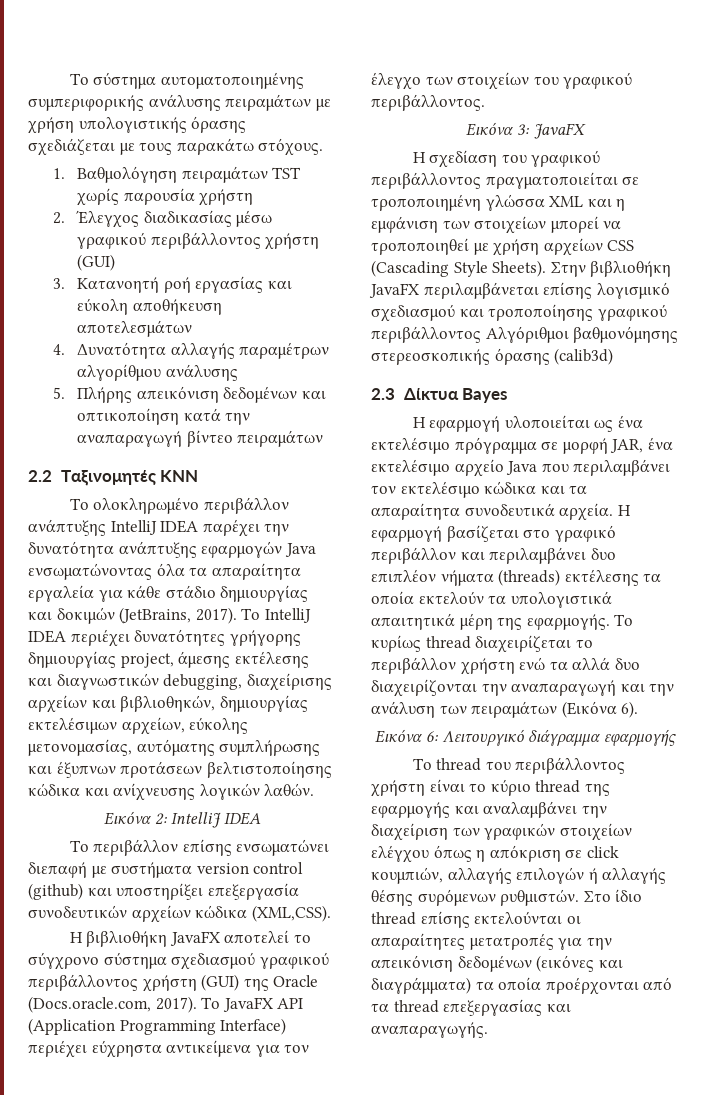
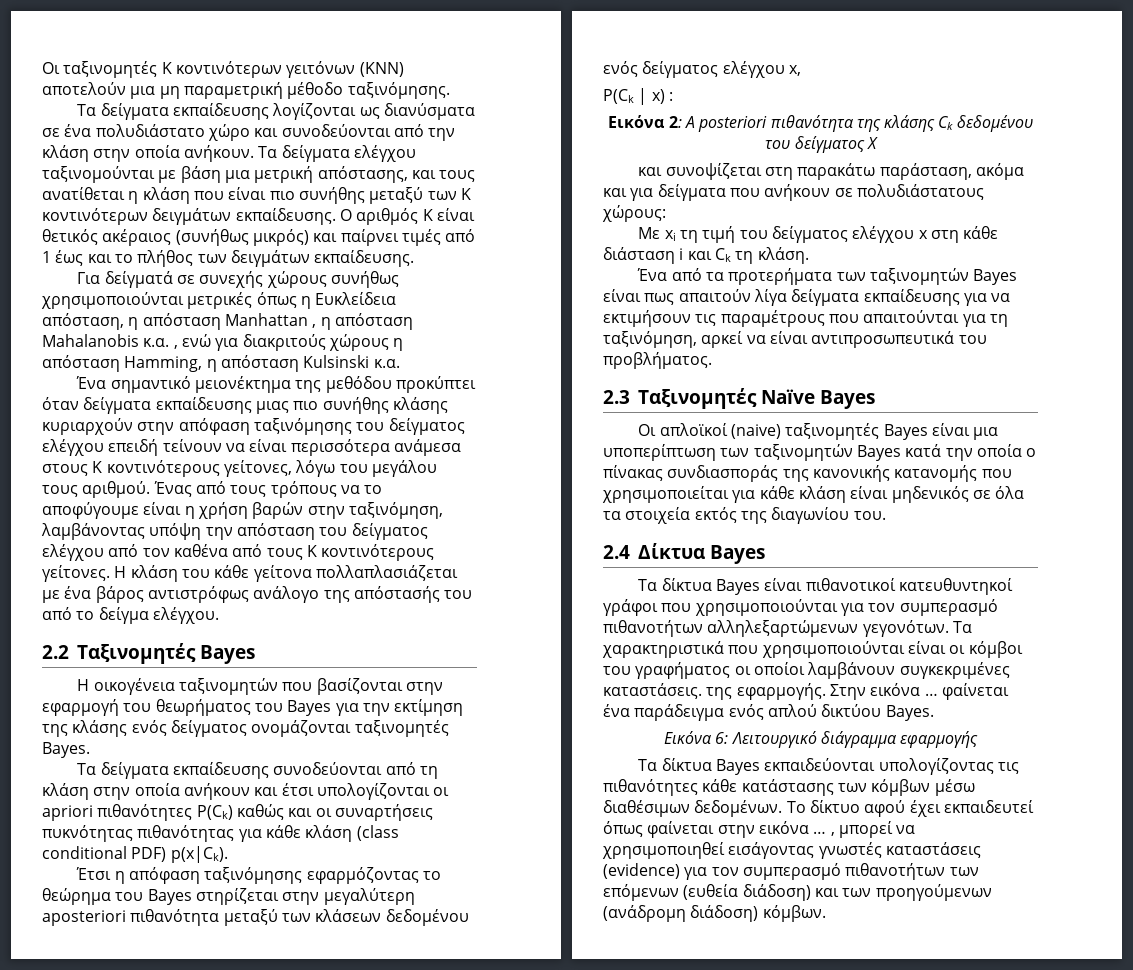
- Το σύστημα αυτοματοποιημένης συμπεριφορικής ανάλυσης πειραμάτων με χρήση υπολογιστικής όρασης σχεδιάζεται με τους παρακάτω στόχους.
- 1. Βαθμολόγηση πειραμάτων TST χωρίς παρουσία χρήστη
- 2. Έλεγχος διαδικασίας μέσω γραφικού περιβάλλοντος χρήστη (GUI)
- 3. Κατανοητή ροή εργασίας και εύκολη αποθήκευση αποτελεσμάτων
- 4. Δυνατότητα αλλαγής παραμέτρων αλγορίθμου ανάλυσης
- 5. Πλήρης απεικόνιση δεδομένων και οπτικοποίηση κατά την αναπαραγωγή βίντεο πειραμάτων
- 2.2 Ταξινομητές KNN
- Το ολοκληρωμένο περιβάλλον ανάπτυξης IntelliJ IDEA παρέχει την δυνατότητα ανάπτυξης εφαρμογών Java ενσωματώνοντας όλα τα απαραίτητα εργαλεία για κάθε στάδιο δημιουργίας και δοκιμών (JetBrains, 2017). Το IntelliJ IDEA περιέχει δυνατότητες γρήγορης δημιουργίας project, άμεσης εκτέλεσης και διαγνωστικών debugging, διαχείρισης αρχείων και βιβλιοθηκών, δημιουργίας εκτελέσιμων αρχείων, εύκολης μετονομασίας, αυτόματης συμπλήρωσης και έξυπνων προτάσεων βελτιστοποίησης κώδικα και ανίχνευσης λογικών λαθών.
- Εικόνα 2: IntelliJ IDEA
- Το περιβάλλον επίσης ενσωματώνει διεπαφή με συστήματα version control (github) και υποστηρίξει επεξεργασία συνοδευτικών αρχείων κώδικα (XML,CSS).
- H βιβλιοθήκη JavaFX αποτελεί το σύγχρονο σύστημα σχεδιασμού γραφικού περιβάλλοντος χρήστη (GUI) της Oracle (Docs.oracle.com, 2017). To JavaFX API (Application Programming Interface) περιέχει εύχρηστα αντικείμενα για τον έλεγχο των στοιχείων του γραφικού περιβάλλοντος.
- Εικόνα 3: JavaFX
- H σχεδίαση του γραφικού περιβάλλοντος πραγματοποιείται σε τροποποιημένη γλώσσα XML και η εμφάνιση των στοιχείων μπορεί να τροποποιηθεί με χρήση αρχείων CSS (Cascading Style Sheets). Στην βιβλιοθήκη JavaFX περιλαμβάνεται επίσης λογισμικό σχεδιασμού και τροποποίησης γραφικού περιβάλλοντος Αλγόριθμοι βαθμονόμησης στερεοσκοπικής όρασης (calib3d)
- 2.3 Δίκτυα Bayes
- Η εφαρμογή υλοποιείται ως ένα εκτελέσιμο πρόγραμμα σε μορφή JAR, ένα εκτελέσιμο αρχείο Java που περιλαμβάνει τον εκτελέσιμο κώδικα και τα απαραίτητα συνοδευτικά αρχεία. Η εφαρμογή βασίζεται στο γραφικό περιβάλλον και περιλαμβάνει δυο επιπλέον νήματα (threads) εκτέλεσης τα οποία εκτελούν τα υπολογιστικά απαιτητικά μέρη της εφαρμογής. Το κυρίως thread διαχειρίζεται το περιβάλλον χρήστη ενώ τα αλλά δυο διαχειρίζονται την αναπαραγωγή και την ανάλυση των πειραμάτων (Εικόνα 6).
+ Οι ταξινομητές K κοντινότερων γειτόνων (ΚΝΝ) αποτελούν μια μη παραμετρική μέθοδο ταξινόμησης.
+ Τα δείγματα εκπαίδευσης λογίζονται ως διανύσματα σε ένα πολυδιάστατο χώρο και συνοδεύονται από την κλάση στην οποία ανήκουν. Τα δείγματα ελέγχου ταξινομούνται με βάση μια μετρική απόστασης, και τους ανατίθεται η κλάση που είναι πιο συνήθης μεταξύ των Κ κοντινότερων δειγμάτων εκπαίδευσης. Ο αριθμός Κ είναι θετικός ακέραιος (συνήθως μικρός) και παίρνει τιμές από 1 έως και το πλήθος των δειγμάτων εκπαίδευσης.
+ Για δείγματά σε συνεχής χώρους συνήθως χρησιμοποιούνται μετρικές όπως η Ευκλείδεια απόσταση, η απόσταση Manhattan , η απόσταση Mahalanobis κ.α. , ενώ για διακριτούς χώρους η απόσταση Hamming, η απόσταση Kulsinski κ.α.
+ Ένα σημαντικό μειονέκτημα της μεθόδου προκύπτει όταν δείγματα εκπαίδευσης μιας πιο συνήθης κλάσης κυριαρχούν στην απόφαση ταξινόμησης του δείγματος ελέγχου επειδή τείνουν να είναι περισσότερα ανάμεσα στους Κ κοντινότερους γείτονες, λόγω του μεγάλου τους αριθμού. Ένας από τους τρόπους να το αποφύγουμε είναι η χρήση βαρών στην ταξινόμηση, λαμβάνοντας υπόψη την απόσταση του δείγματος ελέγχου από τον καθένα από τους Κ κοντινότερους γείτονες. Η κλάση του κάθε γείτονα πολλαπλασιάζεται με ένα βάρος αντιστρόφως ανάλογο της απόστασής του από το δείγμα ελέγχου.
+ 2.2 Ταξινομητές Bayes
+ Η οικογένεια ταξινομητών που βασίζονται στην εφαρμογή του θεωρήματος του Bayes για την εκτίμηση της κλάσης ενός δείγματος ονομάζονται ταξινομητές Bayes.
+ Τα δείγματα εκπαίδευσης συνοδεύονται από τη κλάση στην οποία ανήκουν και έτσι υπολογίζονται οι apriori πιθανότητες P(Ck) καθώς και οι συναρτήσεις πυκνότητας πιθανότητας για κάθε κλάση (class conditional PDF) p(x|Ck).
+ Έτσι η απόφαση ταξινόμησης εφαρμόζοντας το θεώρημα του Bayes στηρίζεται στην μεγαλύτερη aposteriori πιθανότητα μεταξύ των κλάσεων δεδομένου ενός δείγματος ελέγχου x,
+ Ρ(Ck | x) :
+ Εικόνα 2: A posteriori πιθανότητα της κλάσης Ck δεδομένου του δείγματος Χ
+ και συνοψίζεται στη παρακάτω παράσταση, ακόμα και για δείγματα που ανήκουν σε πολυδιάστατους χώρους:
+ Με xi τη τιμή του δείγματος ελέγχου x στη κάθε διάσταση i και Ck τη κλάση.
+ Ένα από τα προτερήματα των ταξινομητών Bayes είναι πως απαιτούν λίγα δείγματα εκπαίδευσης για να εκτιμήσουν τις παραμέτρους που απαιτούνται για τη ταξινόμηση, αρκεί να είναι αντιπροσωπευτικά του προβλήματος.
+ 2.3 Ταξινομητές Naïve Bayes
+ Οι απλοϊκοί (naive) ταξινομητές Bayes είναι μια υποπερίπτωση των ταξινομητών Bayes κατά την οποία ο πίνακας συνδιασποράς της κανονικής κατανομής που χρησιμοποιείται για κάθε κλάση είναι μηδενικός σε όλα τα στοιχεία εκτός της διαγωνίου του.
+ 2.4 Δίκτυα Bayes
+ Τα δίκτυα Bayes είναι πιθανοτικοί κατευθυντηκοί γράφοι που χρησιμοποιούνται για τον συμπερασμό πιθανοτήτων αλληλεξαρτώμενων γεγονότων. Τα χαρακτηριστικά που χρησιμοποιούνται είναι οι κόμβοι του γραφήματος οι οποίοι λαμβάνουν συγκεκριμένες καταστάσεις. της εφαρμογής. Στην εικόνα … φαίνεται ένα παράδειγμα ενός απλού δικτύου Bayes.
- Το thread του περιβάλλοντος χρήστη είναι το κύριο thread της εφαρμογής και αναλαμβάνει την διαχείριση των γραφικών στοιχείων ελέγχου όπως η απόκριση σε click κουμπιών, αλλαγής επιλογών ή αλλαγής θέσης συρόμενων ρυθμιστών. Στο ίδιο thread επίσης εκτελούνται οι απαραίτητες μετατροπές για την απεικόνιση δεδομένων (εικόνες και διαγράμματα) τα οποία προέρχονται από τα thread επεξεργασίας και αναπαραγωγής.
+ Τα δίκτυα Bayes εκπαιδεύονται υπολογίζοντας τις πιθανότητες κάθε κατάστασης των κόμβων μέσω διαθέσιμων δεδομένων. Το δίκτυο αφού έχει εκπαιδευτεί όπως φαίνεται στην εικόνα … , μπορεί να χρησιμοποιηθεί εισάγοντας γνωστές καταστάσεις (evidence) για τον συμπερασμό πιθανοτήτων των επόμενων (ευθεία διάδοση) και των προηγούμενων (ανάδρομη διάδοση) κόμβων.

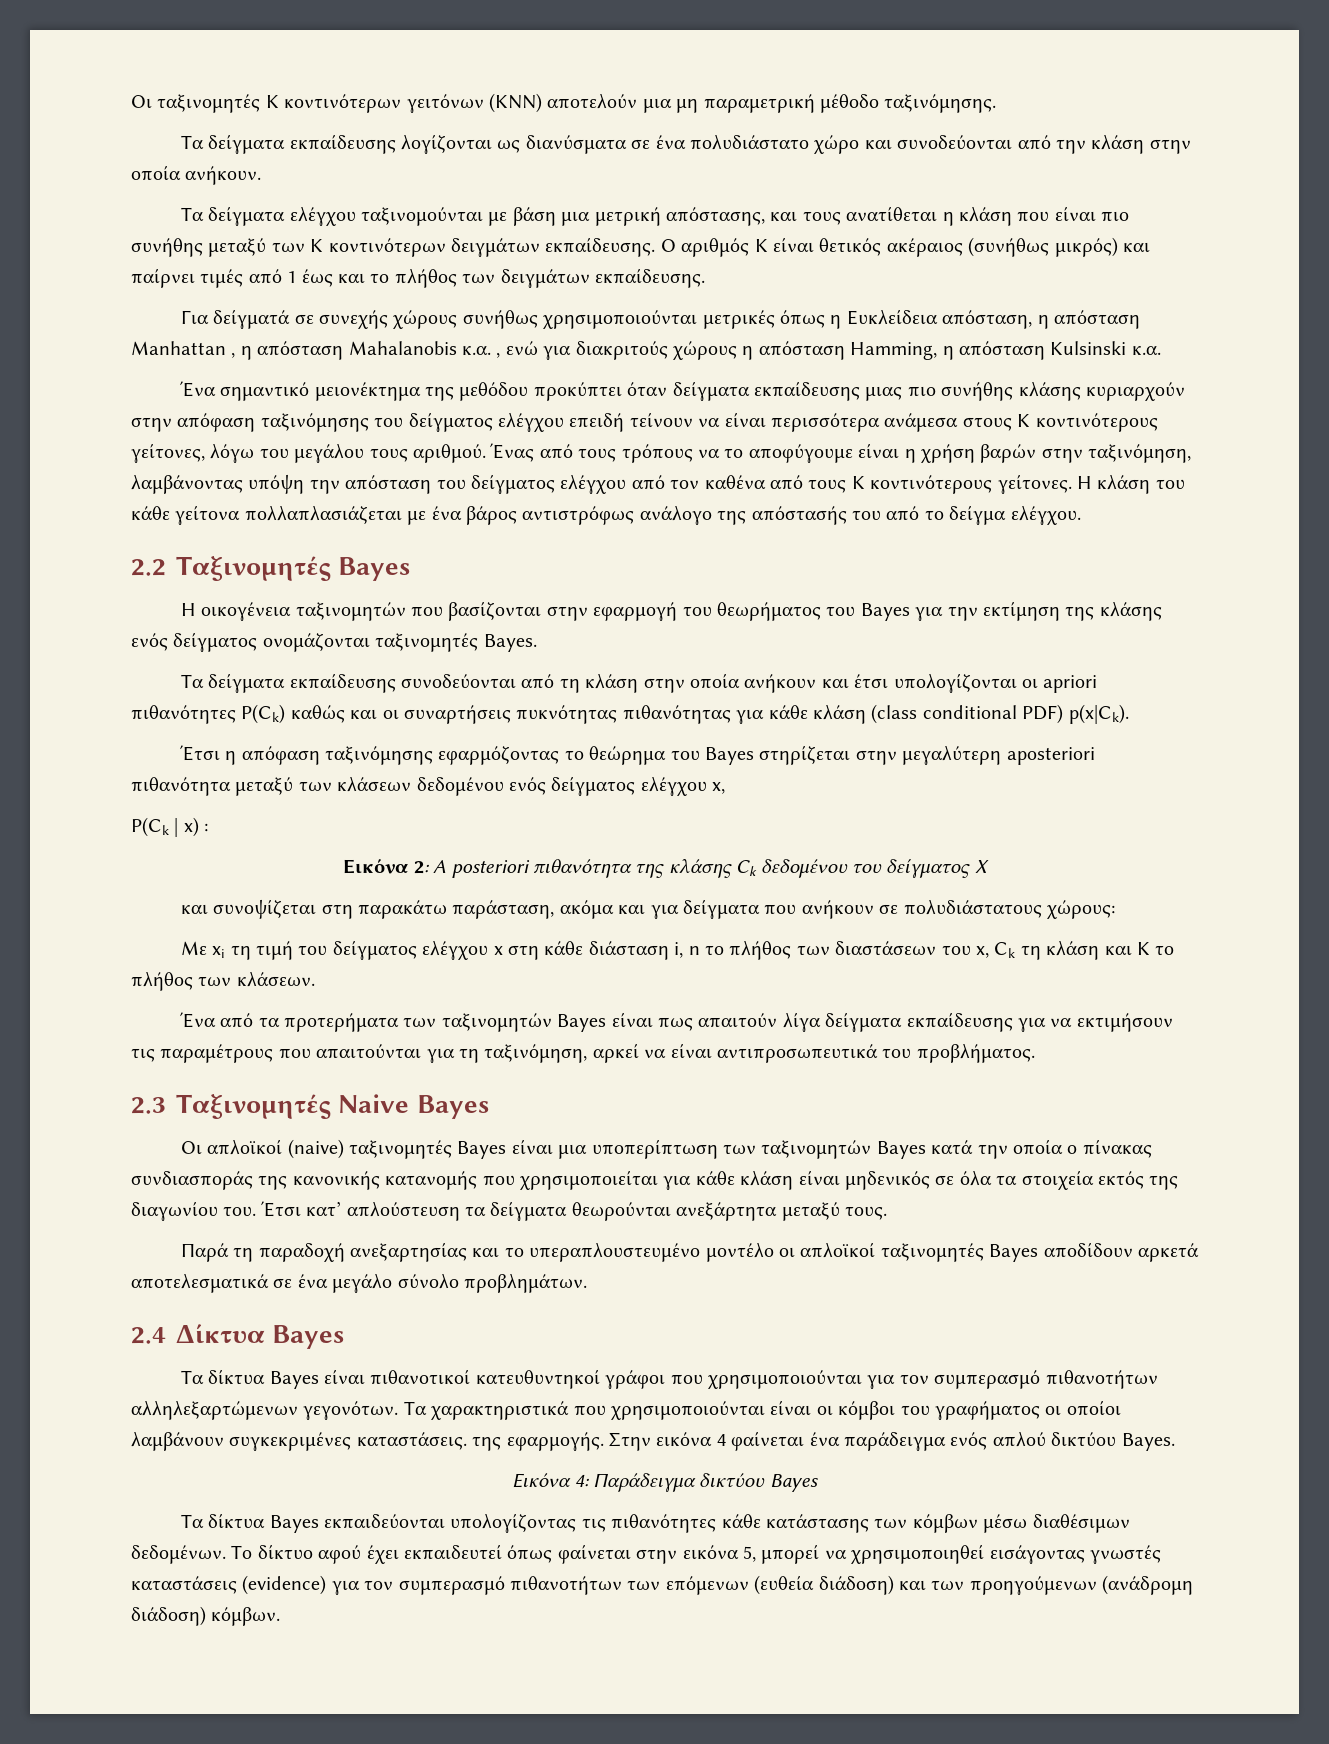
- Τα δείγματα εκπαίδευσης λογίζονται ως διανύσματα σε ένα πολυδιάστατο χώρο και συνοδεύονται από την κλάση στην οποία ανήκουν. Τα δείγματα ελέγχου ταξινομούνται με βάση μια μετρική απόστασης, και τους ανατίθεται η κλάση που είναι πιο συνήθης μεταξύ των Κ κοντινότερων δειγμάτων εκπαίδευσης.
+ Τα δείγματα εκπαίδευσης λογίζονται ως διανύσματα σε ένα πολυδιάστατο χώρο και συνοδεύονται από την κλάση στην οποία ανήκουν.
+ Τα δείγματα ελέγχου ταξινομούνται με βάση μια μετρική απόστασης, και τους ανατίθεται η κλάση που είναι πιο συνήθης μεταξύ των Κ κοντινότερων δειγμάτων εκπαίδευσης.
- Με xi τη τιμή του δείγματος ελέγχου x στη κάθε διάσταση i και Ck τη κλάση.
+ Με xi τη τιμή του δείγματος ελέγχου x στη κάθε διάσταση i, n το πλήθος των διαστάσεων του x, Ck τη κλάση και Κ το πλήθος των κλάσεων.
- 2.3 Ταξινομητές Naïve Bayes
+ 2.3 Ταξινομητές Naive Bayes
+ Έτσι κατ’ απλούστευση τα δείγματα θεωρούνται ανεξάρτητα μεταξύ τους.
+ Παρά τη παραδοχή ανεξαρτησίας και το υπεραπλουστευμένο μοντέλο οι απλοϊκοί ταξινομητές Bayes αποδίδουν αρκετά αποτελεσματικά σε ένα μεγάλο σύνολο προβλημάτων.
- Στην εικόνα … φαίνεται ένα παράδειγμα ενός απλού δικτύου Bayes.
+ Στην εικόνα 4 φαίνεται ένα παράδειγμα ενός απλού δικτύου Bayes.
- Εικόνα 6: Λειτουργικό διάγραμμα εφαρμογής
+ Εικόνα 4: Παράδειγμα δικτύου Bayes
- Το δίκτυο αφού έχει εκπαιδευτεί όπως φαίνεται στην εικόνα … , μπορεί να χρησιμοποιηθεί εισάγοντας γνωστές καταστάσεις (evidence) για τον συμπερασμό πιθανοτήτων των επόμενων (ευθεία διάδοση) και των προηγούμενων (ανάδρομη διάδοση) κόμβων.
+ Το δίκτυο αφού έχει εκπαιδευτεί όπως φαίνεται στην εικόνα 5, μπορεί να χρησιμοποιηθεί εισάγοντας γνωστές καταστάσεις (evidence) για τον συμπερασμό πιθανοτήτων των επόμενων (ευθεία διάδοση) και των προηγούμενων (ανάδρομη διάδοση) κόμβων.

